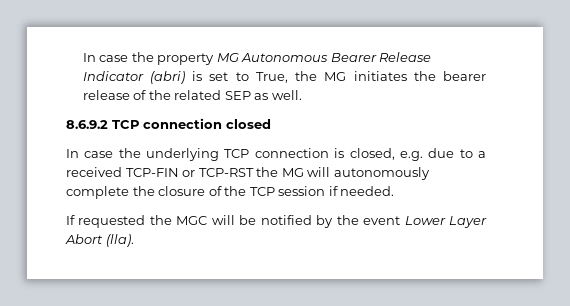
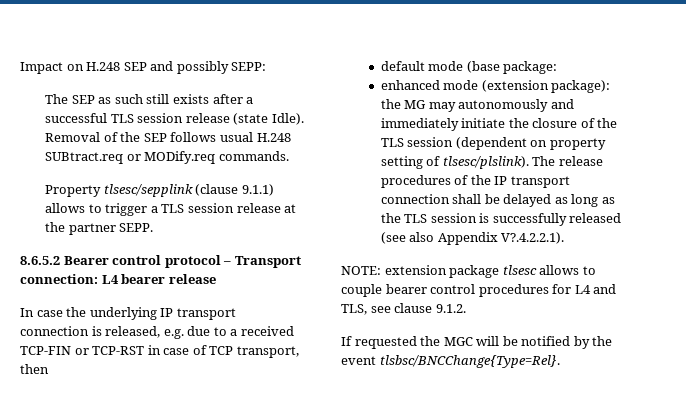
- In case the property MG Autonomous Bearer Release Indicator (abri) is set to True, the MG initiates the bearer release of the related SEP as well.
- 8.6.9.2 TCP connection closed
+ Impact on H.248 SEP and possibly SEPP:
+ The SEP as such still exists after a successful TLS session release (state Idle). Removal of the SEP follows usual H.248 SUBtract.req or MODify.req commands.
+ Property tlsesc/sepplink (clause 9.1.1) allows to trigger a TLS session release at the partner SEPP.
+ 8.6.5.2 Bearer control protocol – Transport connection: L4 bearer release
- In case the underlying TCP connection is closed, e.g. due to a received TCP-FIN or TCP-RST the MG will autonomously complete the closure of the TCP session if needed.
+ In case the underlying IP transport connection is released, e.g. due to a received TCP-FIN or TCP-RST in case of TCP transport, then
+ default mode (base package:
+ enhanced mode (extension package): the MG may autonomously and immediately initiate the closure of the TLS session (dependent on property setting of tlsesc/plslink). The release procedures of the IP transport connection shall be delayed as long as the TLS session is successfully released (see also Appendix V?.4.2.2.1).
+ NOTE: extension package tlsesc allows to couple bearer control procedures for L4 and TLS, see clause 9.1.2.
- If requested the MGC will be notified by the event Lower Layer Abort (lla).
+ If requested the MGC will be notified by the event tlsbsc/BNCChange{Type=Rel}.

